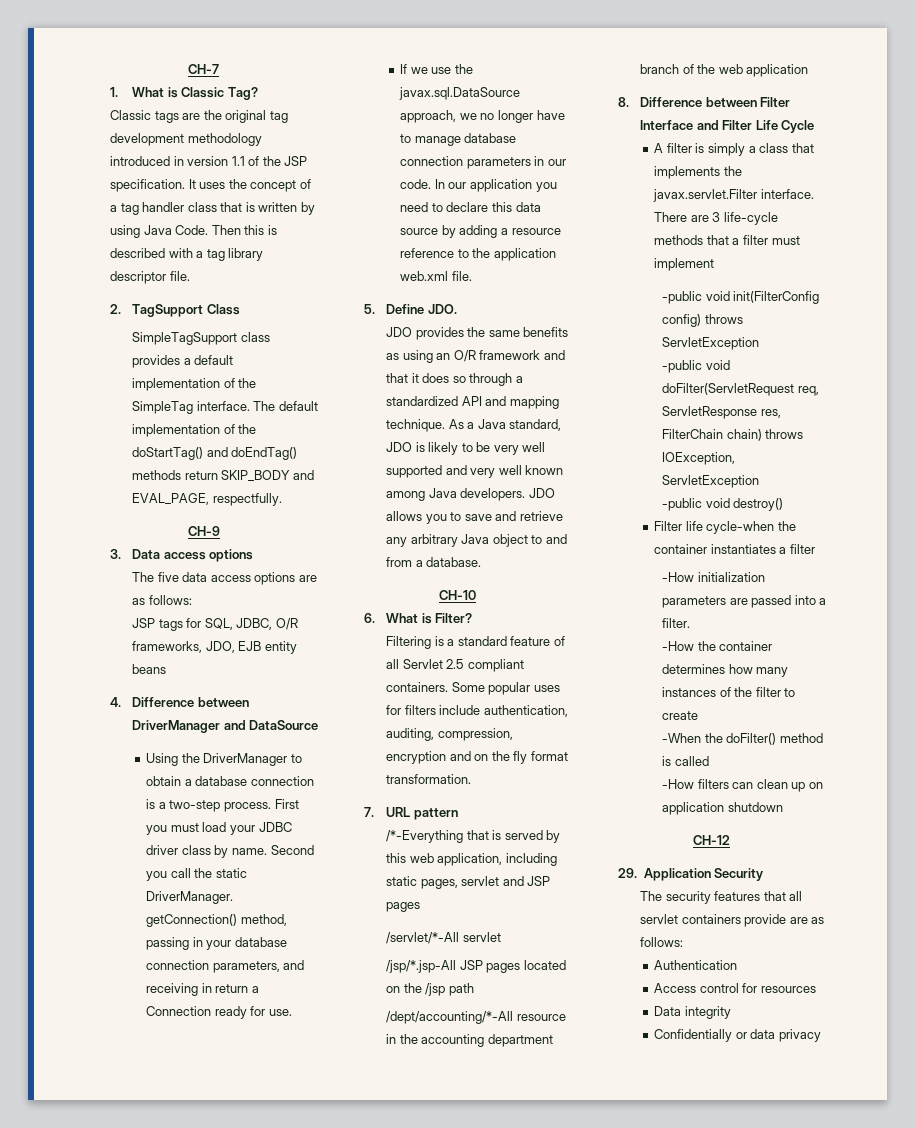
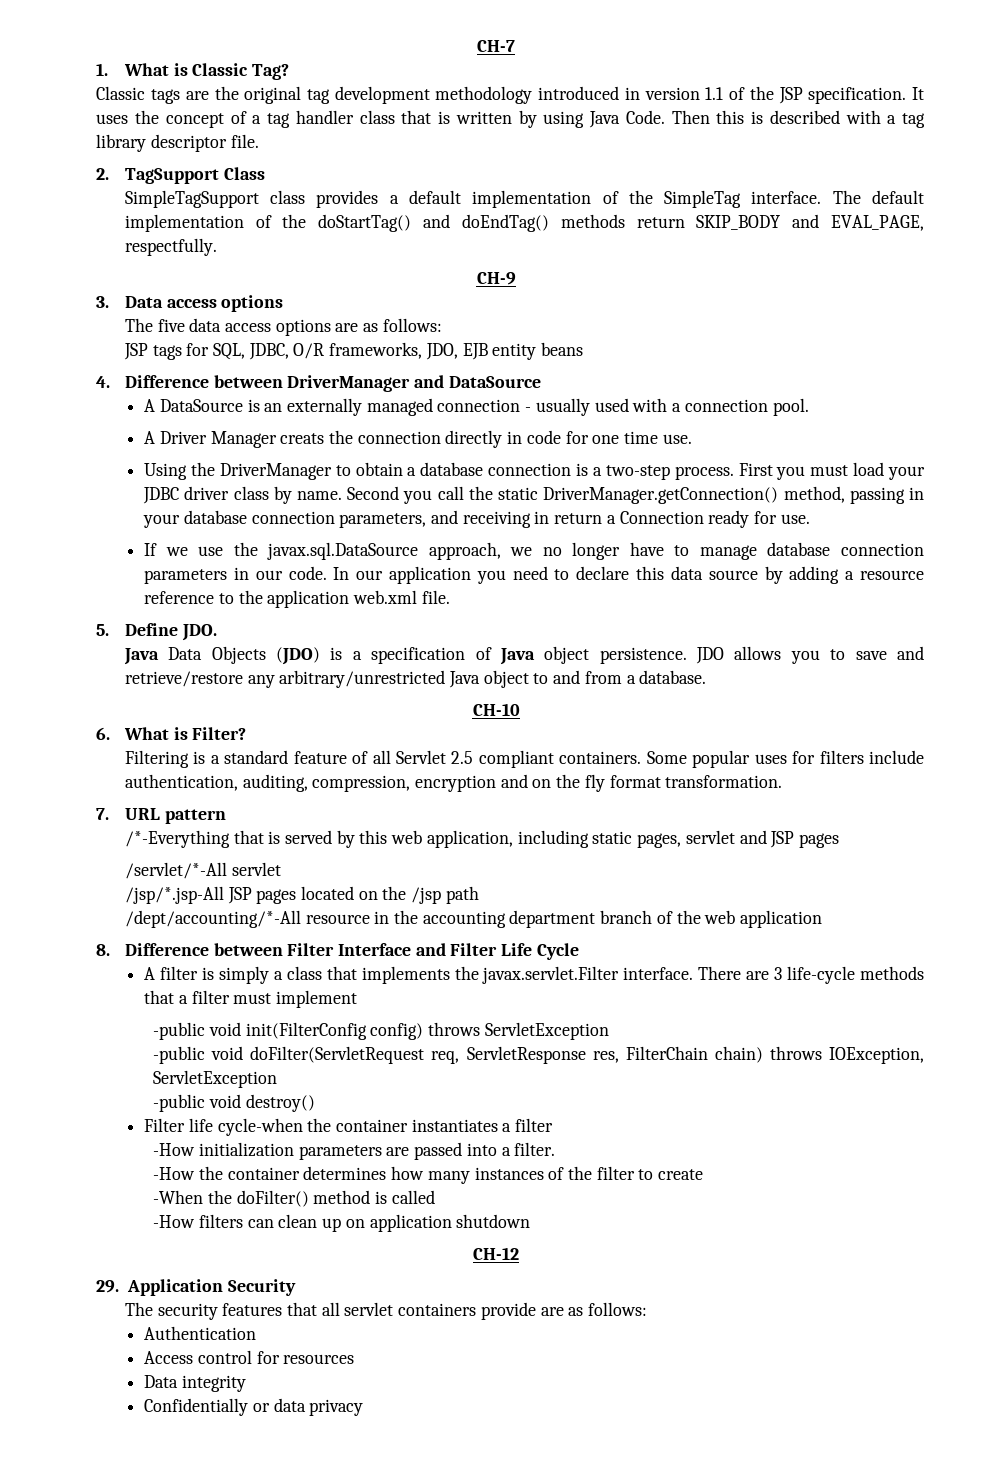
+ A DataSource is an externally managed connection - usually used with a connection pool.
+ A Driver Manager creats the connection directly in code for one time use.
- JDO provides the same benefits as using an O/R framework and that it does so through a standardized API and mapping technique. As a Java standard, JDO is likely to be very well supported and very well known among Java developers.
+ Java Data Objects (JDO) is a specification of Java object persistence.
- JDO allows you to save and retrieve any arbitrary Java object to and from a database.
+ JDO allows you to save and retrieve/restore any arbitrary/unrestricted Java object to and from a database.

